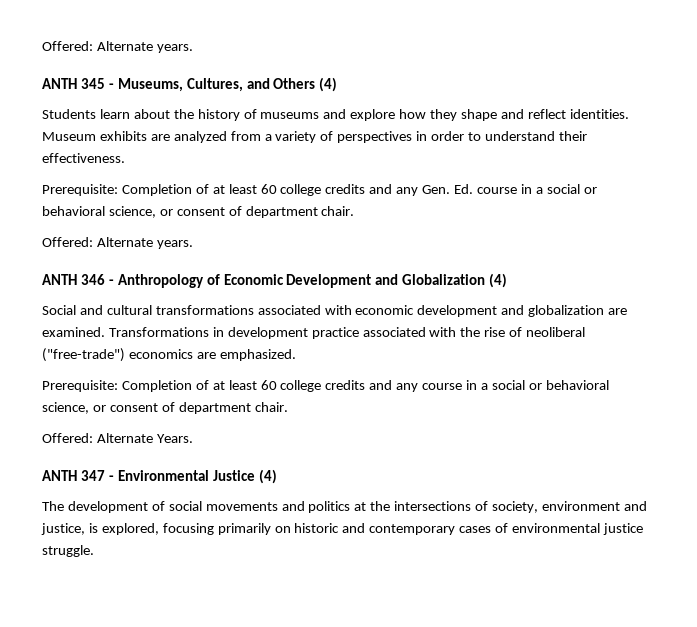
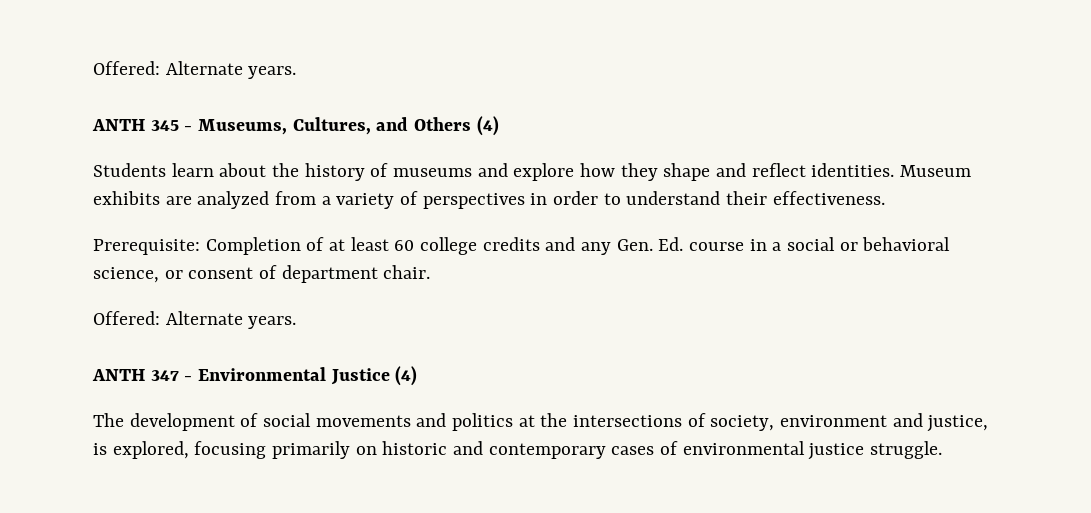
- ANTH 346 - Anthropology of Economic Development and Globalization (4)
- Social and cultural transformations associated with economic development and globalization are examined. Transformations in development practice associated with the rise of neoliberal ("free-trade") economics are emphasized.
- Prerequisite: Completion of at least 60 college credits and any course in a social or behavioral science, or consent of department chair.
- Offered: Alternate Years.

